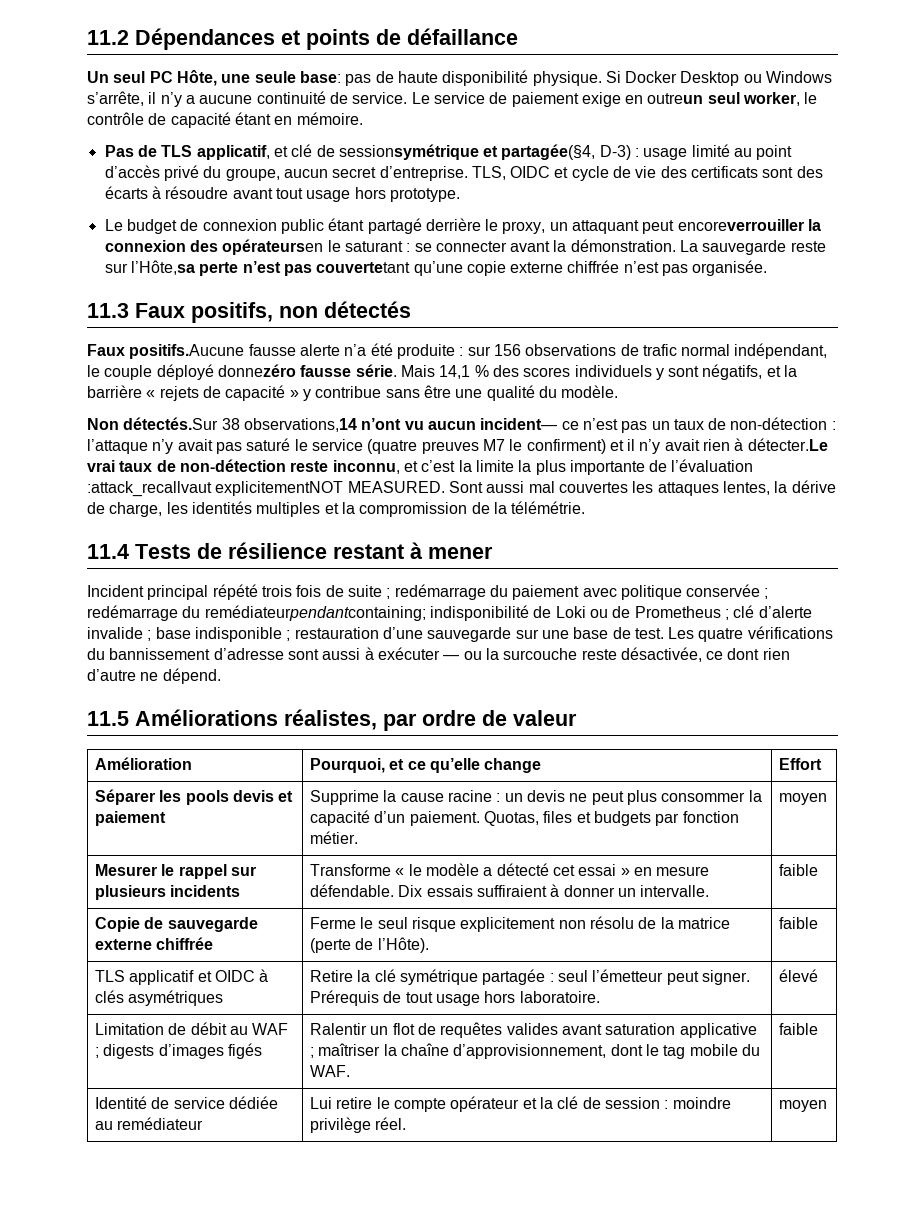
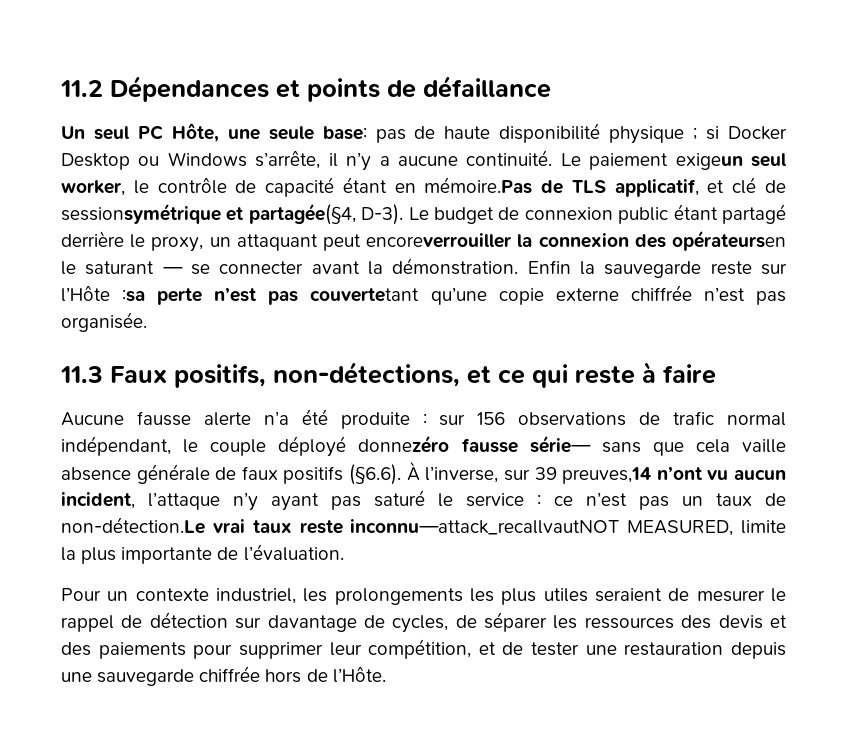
- pas de haute disponibilité physique. Si Docker Desktop ou Windows s’arrête, il n’y a aucune continuité de service. Le service de paiement exige en outreun seul worker, le contrôle de capacité étant en mémoire.
- Pas de TLS applicatif, et clé de sessionsymétrique et partagée(§4, D-3) : usage limité au point d’accès privé du groupe, aucun secret d’entreprise. TLS, OIDC et cycle de vie des certificats sont des écarts à résoudre avant tout usage hors prototype.
- Le budget de connexion public étant partagé derrière le proxy, un attaquant peut encoreverrouiller la connexion des opérateursen le saturant : se connecter avant la démonstration.
+ pas de haute disponibilité physique ; si Docker Desktop ou Windows s’arrête, il n’y a aucune continuité. Le paiement exigeun seul worker, le contrôle de capacité étant en mémoire.Pas de TLS applicatif, et clé de sessionsymétrique et partagée(§4, D-3). Le budget de connexion public étant partagé derrière le proxy, un attaquant peut encoreverrouiller la connexion des opérateursen le saturant — se connecter avant la démonstration.
- La sauvegarde reste sur l’Hôte,sa perte n’est pas couvertetant qu’une copie externe chiffrée n’est pas organisée.
+ Enfin la sauvegarde reste sur l’Hôte :sa perte n’est pas couvertetant qu’une copie externe chiffrée n’est pas organisée.
- 11.3 Faux positifs, non détectés
- Faux positifs.Aucune fausse alerte n’a été produite : sur 156 observations de trafic normal indépendant, le couple déployé donnezéro fausse série. Mais 14,1 % des scores individuels y sont négatifs, et la barrière « rejets de capacité » y contribue sans être une qualité du modèle.
- Non détectés.Sur 38 observations,14 n’ont vu aucun incident— ce n’est pas un taux de non-détection : l’attaque n’y avait pas saturé le service (quatre preuves M7 le confirment) et il n’y avait rien à détecter.Le vrai taux de non-détection reste inconnu, et c’est la limite la plus importante de l’évaluation :attack_recallvaut explicitementNOT MEASURED. Sont aussi mal couvertes les attaques lentes, la dérive de charge, les identités multiples et la compromission de la télémétrie.
- 11.4 Tests de résilience restant à mener
- Incident principal répété trois fois de suite ; redémarrage du paiement avec politique conservée ; redémarrage du remédiateurpendantcontaining; indisponibilité de Loki ou de Prometheus ; clé d’alerte invalide ; base indisponible ; restauration d’une sauvegarde sur une base de test. Les quatre vérifications du bannissement d’adresse sont aussi à exécuter — ou la surcouche reste désactivée, ce dont rien d’autre ne dépend.
- 11.5 Améliorations réalistes, par ordre de valeur
- Amélioration | Pourquoi, et ce qu’elle change | Effort
- Séparer les pools devis et paiement | Supprime la cause racine : un devis ne peut plus consommer la capacité d’un paiement. Quotas, files et budgets par fonction métier. | moyen
- Mesurer le rappel sur plusieurs incidents | Transforme « le modèle a détecté cet essai » en mesure défendable. Dix essais suffiraient à donner un intervalle. | faible
- Copie de sauvegarde externe chiffrée | Ferme le seul risque explicitement non résolu de la matrice (perte de l’Hôte). | faible
- TLS applicatif et OIDC à clés asymétriques | Retire la clé symétrique partagée : seul l’émetteur peut signer. Prérequis de tout usage hors laboratoire. | élevé
- Limitation de débit au WAF ; digests d’images figés | Ralentir un flot de requêtes valides avant saturation applicative ; maîtriser la chaîne d’approvisionnement, dont le tag mobile du WAF. | faible
- Identité de service dédiée au remédiateur | Lui retire le compte opérateur et la clé de session : moindre privilège réel. | moyen
+ 11.3 Faux positifs, non-détections, et ce qui reste à faire
+ Aucune fausse alerte n’a été produite : sur 156 observations de trafic normal indépendant, le couple déployé donnezéro fausse série— sans que cela vaille absence générale de faux positifs (§6.6). À l’inverse, sur 39 preuves,14 n’ont vu aucun incident, l’attaque n’y ayant pas saturé le service : ce n’est pas un taux de non-détection.Le vrai taux reste inconnu—attack_recallvautNOT MEASURED, limite la plus importante de l’évaluation.
+ Pour un contexte industriel, les prolongements les plus utiles seraient de mesurer le rappel de détection sur davantage de cycles, de séparer les ressources des devis et des paiements pour supprimer leur compétition, et de tester une restauration depuis une sauvegarde chiffrée hors de l’Hôte.

